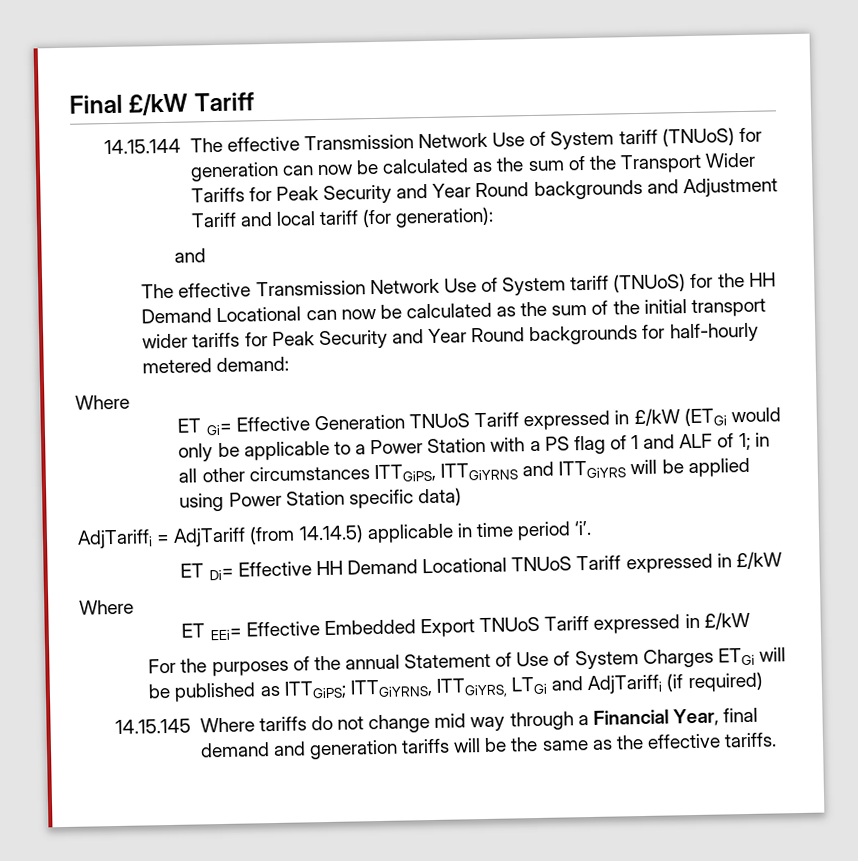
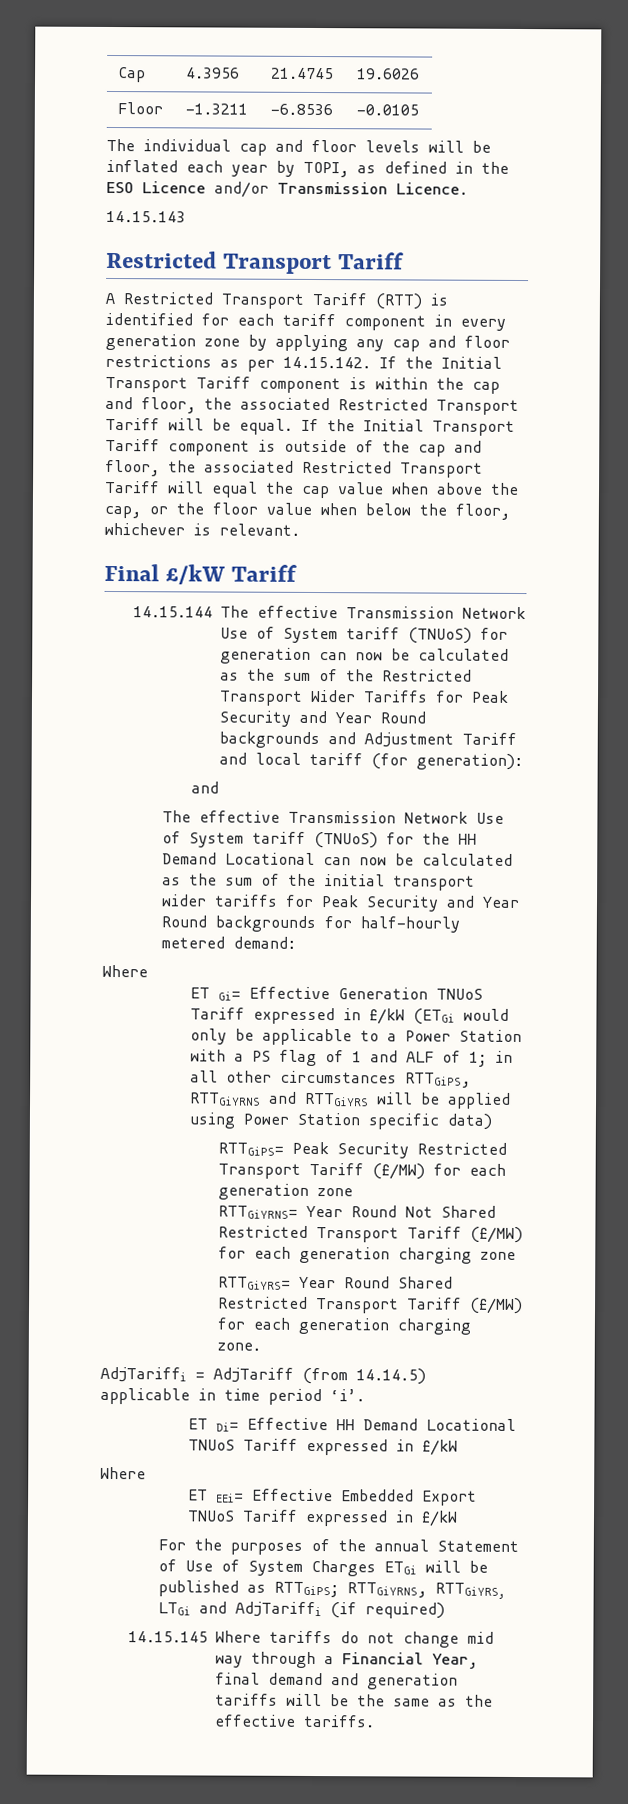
+ Cap | 4.3956 | 21.4745 | 19.6026
+ Floor | -1.3211 | -6.8536 | -0.0105
+ The individual cap and floor levels will be inflated each year by TOPI, as defined in the ESO Licence and/or Transmission Licence.
+ 14.15.143
+ Restricted Transport Tariff
+ A Restricted Transport Tariff (RTT) is identified for each tariff component in every generation zone by applying any cap and floor restrictions as per 14.15.142. If the Initial Transport Tariff component is within the cap and floor, the associated Restricted Transport Tariff will be equal. If the Initial Transport Tariff component is outside of the cap and floor, the associated Restricted Transport Tariff will equal the cap value when above the cap, or the floor value when below the floor, whichever is relevant.
- 14.15.144 The effective Transmission Network Use of System tariff (TNUoS) for generation can now be calculated as the sum of the Transport Wider Tariffs for Peak Security and Year Round backgrounds and Adjustment Tariff and local tariff (for generation):
+ 14.15.144 The effective Transmission Network Use of System tariff (TNUoS) for generation can now be calculated as the sum of the Restricted Transport Wider Tariffs for Peak Security and Year Round backgrounds and Adjustment Tariff and local tariff (for generation):
- ET Gi= Effective Generation TNUoS Tariff expressed in £/kW (ETGi would only be applicable to a Power Station with a PS flag of 1 and ALF of 1; in all other circumstances ITTGiPS, ITTGiYRNS and ITTGiYRS will be applied using Power Station specific data)
+ ET Gi= Effective Generation TNUoS Tariff expressed in £/kW (ETGi would only be applicable to a Power Station with a PS flag of 1 and ALF of 1; in all other circumstances RTTGiPS, RTTGiYRNS and RTTGiYRS will be applied using Power Station specific data)
+ RTTGiPS= Peak Security Restricted Transport Tariff (£/MW) for each generation zone
+ RTTGiYRNS= Year Round Not Shared Restricted Transport Tariff (£/MW) for each generation charging zone
+ RTTGiYRS= Year Round Shared Restricted Transport Tariff (£/MW) for each generation charging zone.
- For the purposes of the annual Statement of Use of System Charges ETGi will be published as ITTGiPS; ITTGiYRNS, ITTGiYRS, LTGi and AdjTariffi (if required)
+ For the purposes of the annual Statement of Use of System Charges ETGi will be published as RTTGiPS; RTTGiYRNS, RTTGiYRS, LTGi and AdjTariffi (if required)

